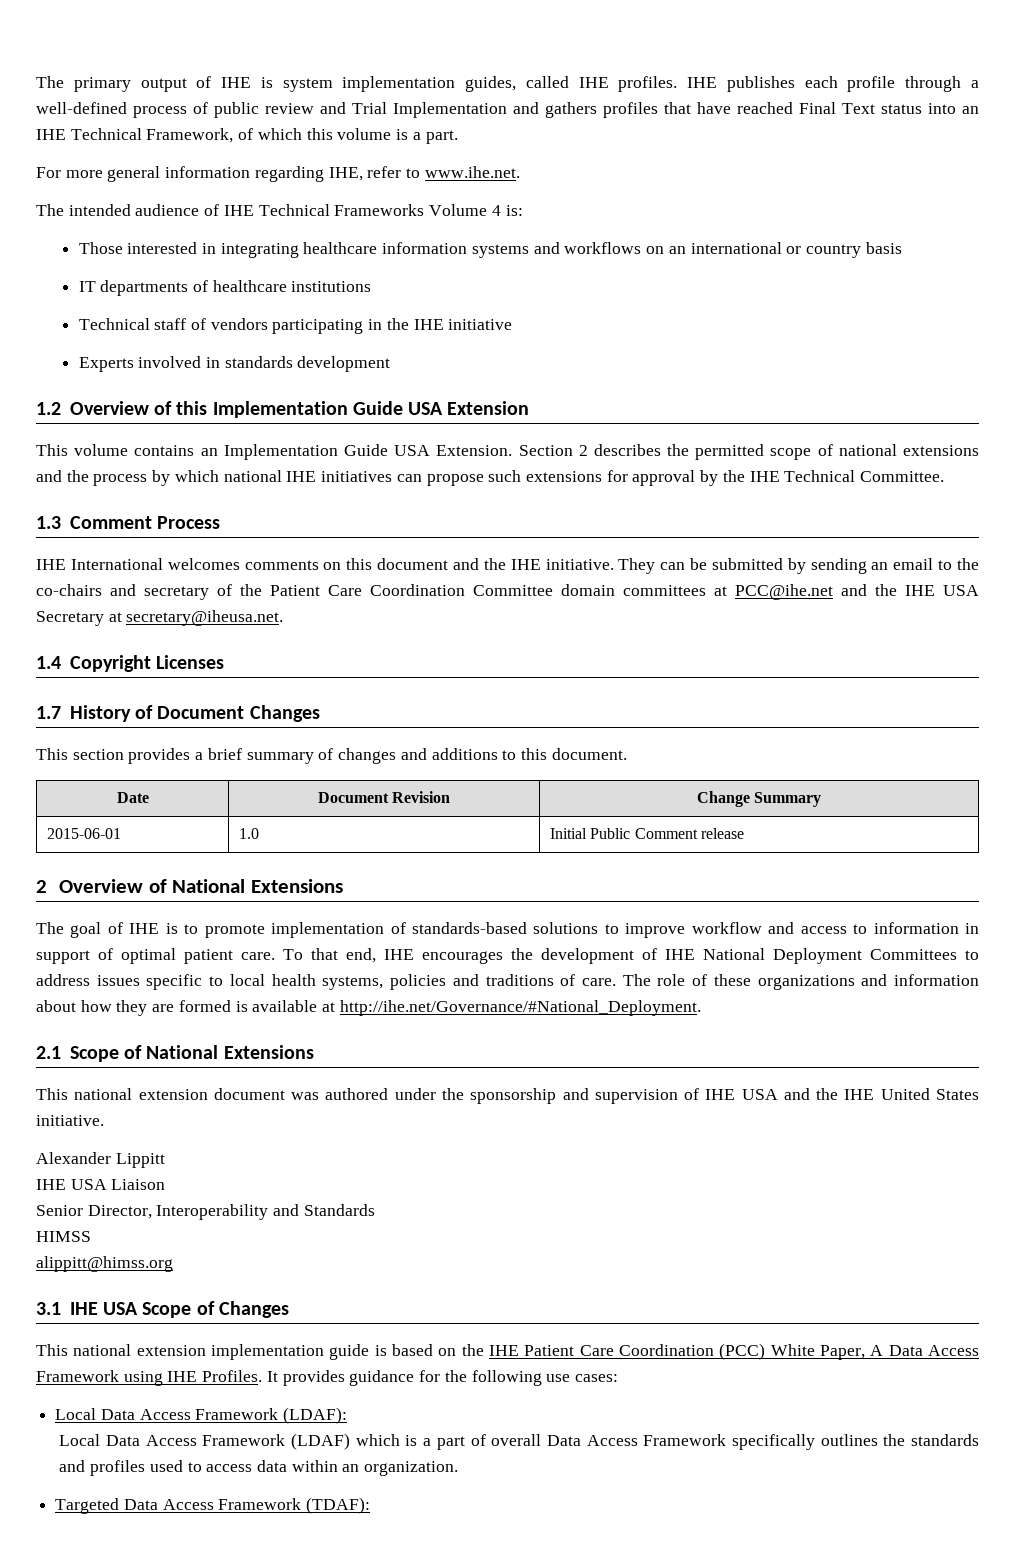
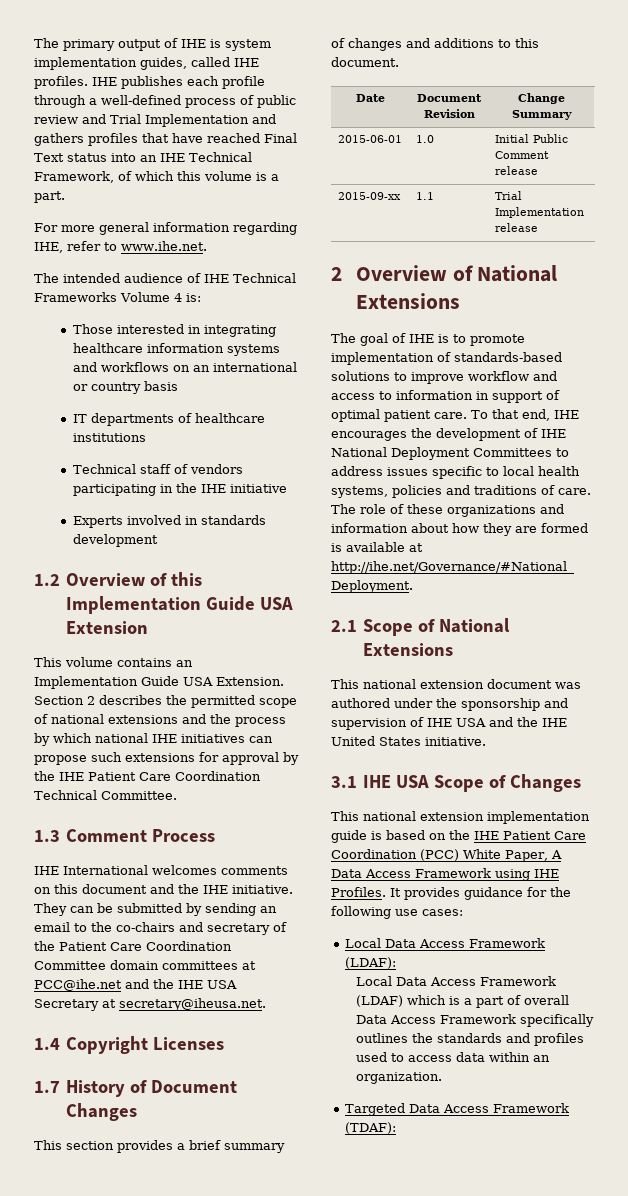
- Section 2 describes the permitted scope of national extensions and the process by which national IHE initiatives can propose such extensions for approval by the IHE Technical Committee.
+ Section 2 describes the permitted scope of national extensions and the process by which national IHE initiatives can propose such extensions for approval by the IHE Patient Care Coordination Technical Committee.
+ 2015-09-xx | 1.1 | Trial Implementation release
- Alexander Lippitt
- IHE USA Liaison
- Senior Director, Interoperability and Standards
- HIMSS
- alippitt@himss.org

